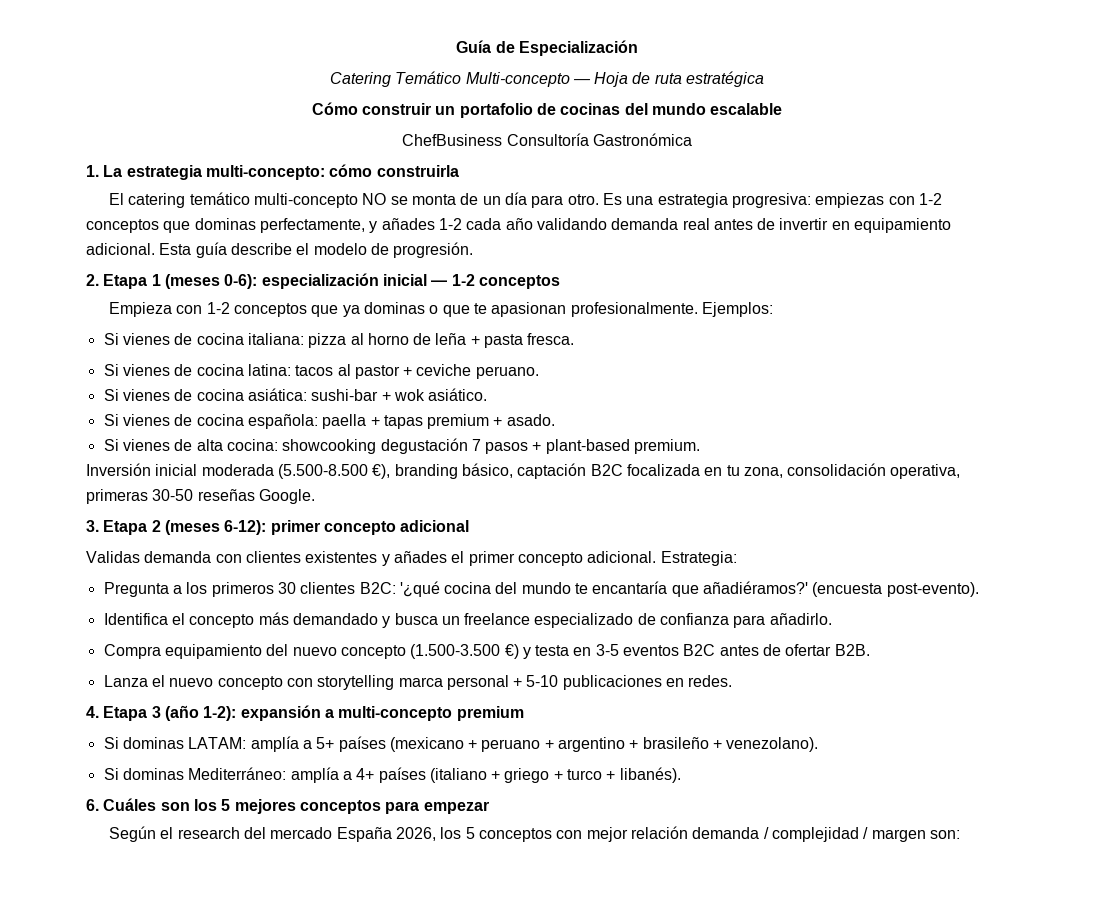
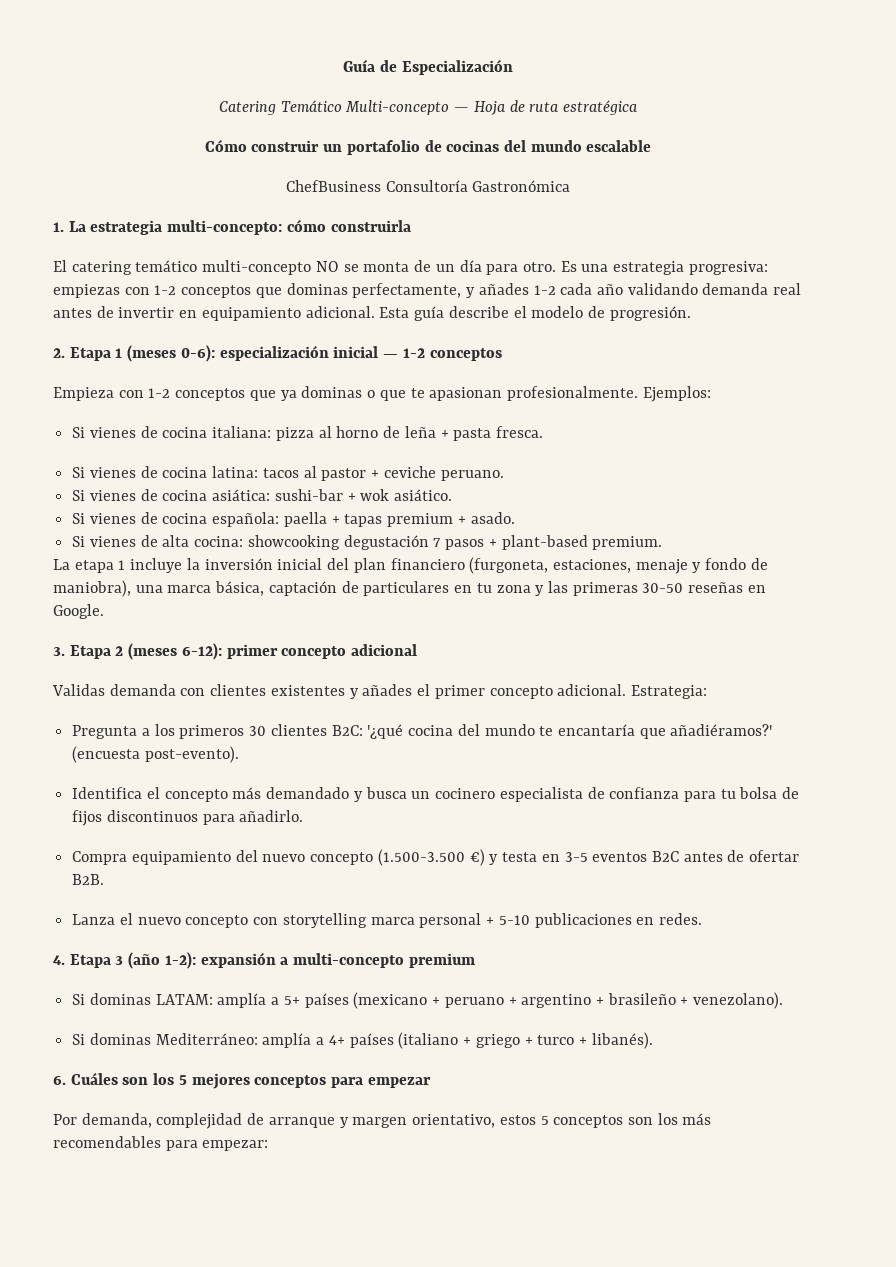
- Inversión inicial moderada (5.500-8.500 €), branding básico, captación B2C focalizada en tu zona, consolidación operativa, primeras 30-50 reseñas Google.
+ La etapa 1 incluye la inversión inicial del plan financiero (furgoneta, estaciones, menaje y fondo de maniobra), una marca básica, captación de particulares en tu zona y las primeras 30-50 reseñas en Google.
- Identifica el concepto más demandado y busca un freelance especializado de confianza para añadirlo.
+ Identifica el concepto más demandado y busca un cocinero especialista de confianza para tu bolsa de fijos discontinuos para añadirlo.
- Según el research del mercado España 2026, los 5 conceptos con mejor relación demanda / complejidad / margen son:
+ Por demanda, complejidad de arranque y margen orientativo, estos 5 conceptos son los más recomendables para empezar:

